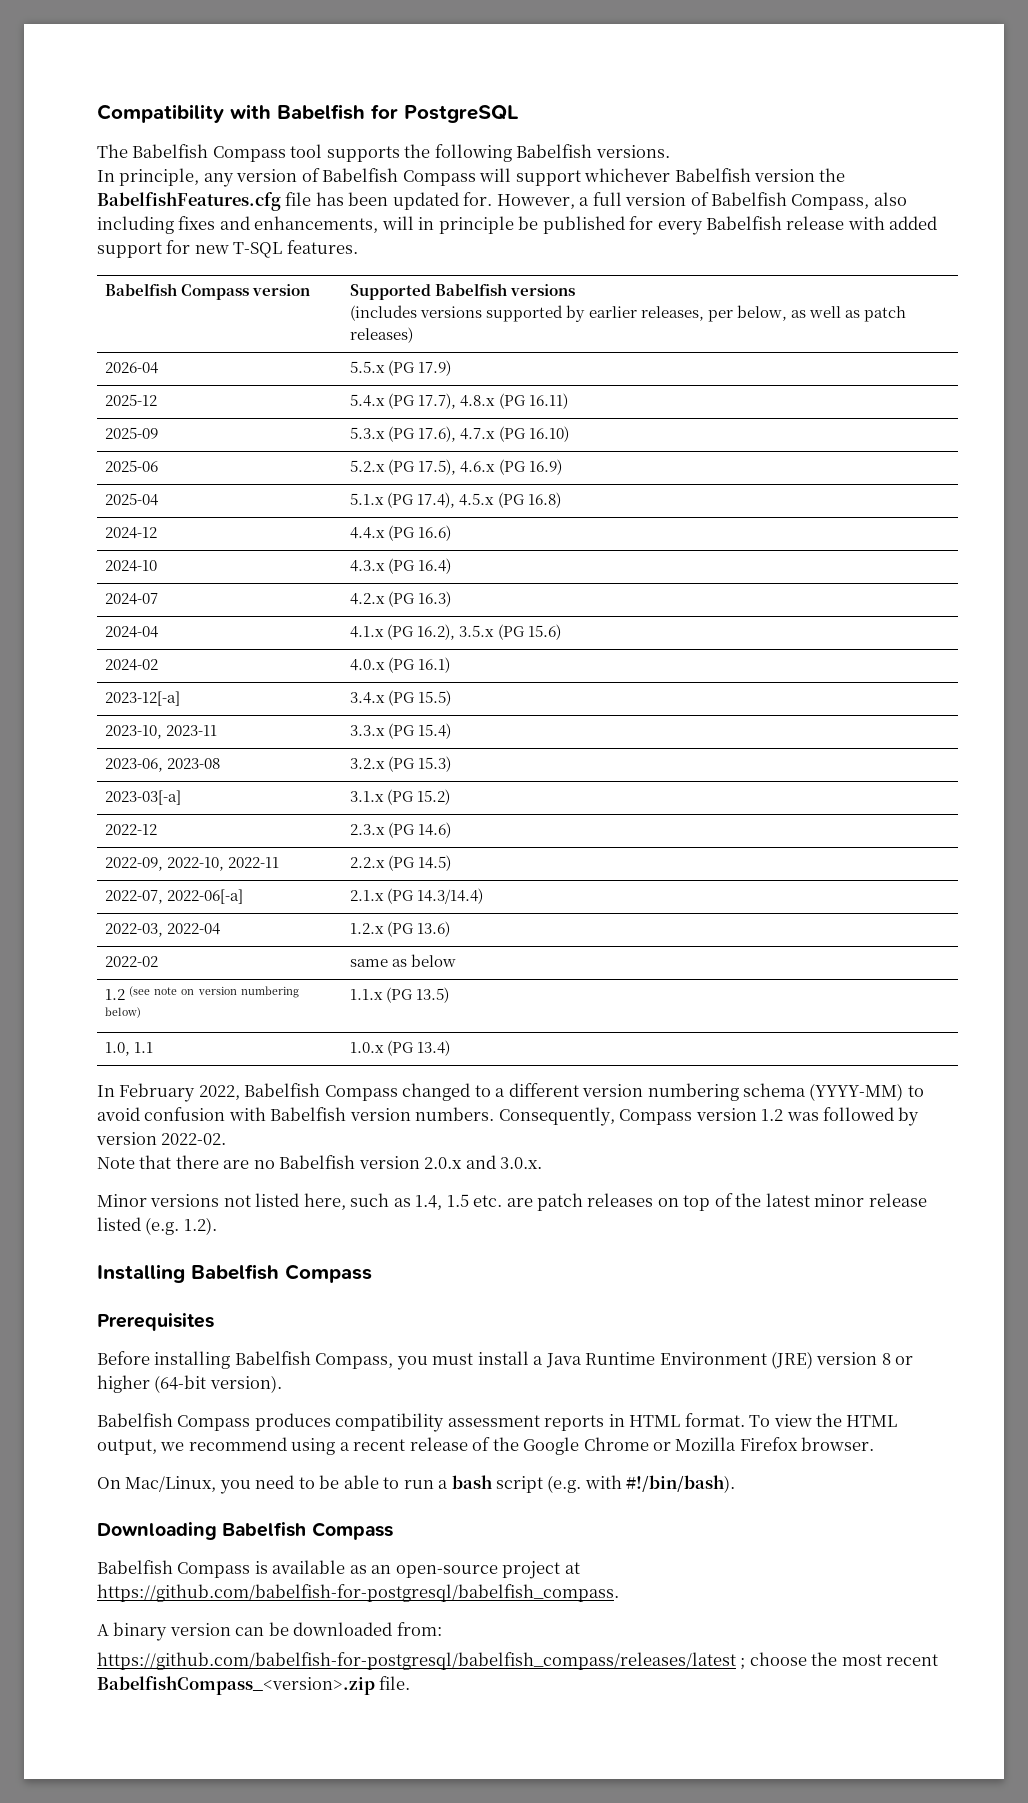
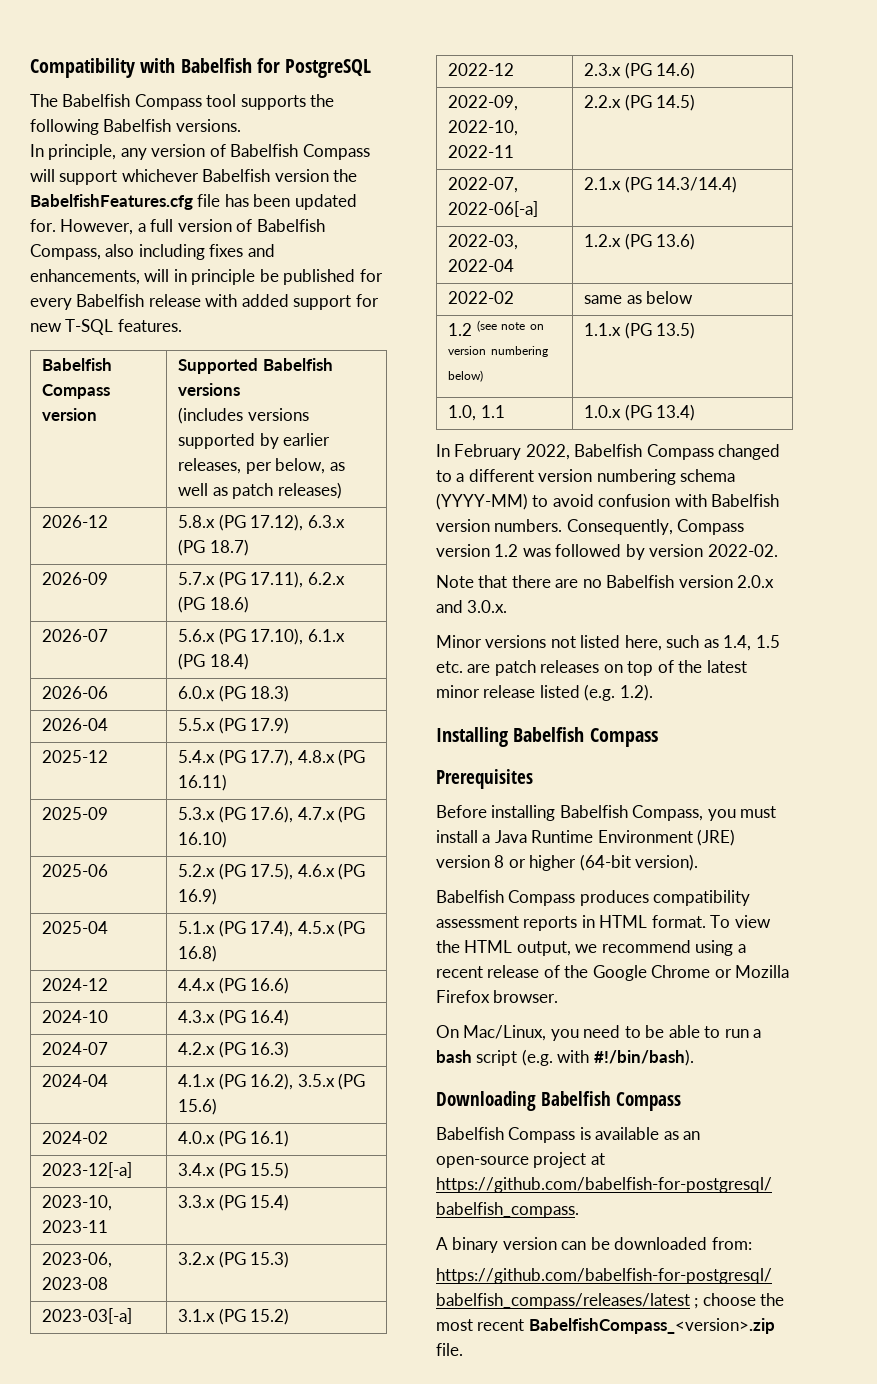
+ 2026-12 | 5.8.x (PG 17.12), 6.3.x (PG 18.7)
+ 2026-09 | 5.7.x (PG 17.11), 6.2.x (PG 18.6)
+ 2026-07 | 5.6.x (PG 17.10), 6.1.x (PG 18.4)
+ 2026-06 | 6.0.x (PG 18.3)

